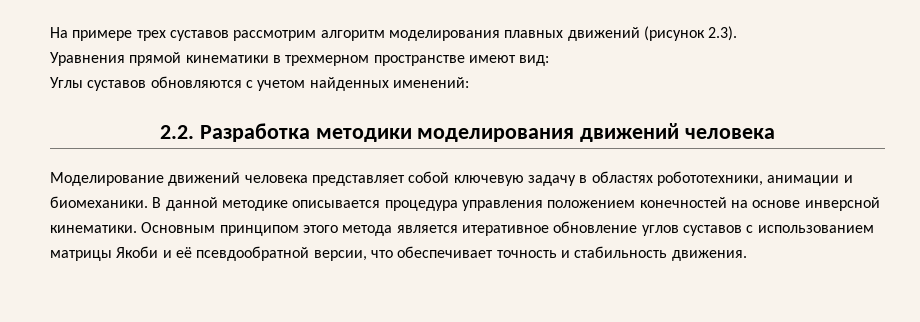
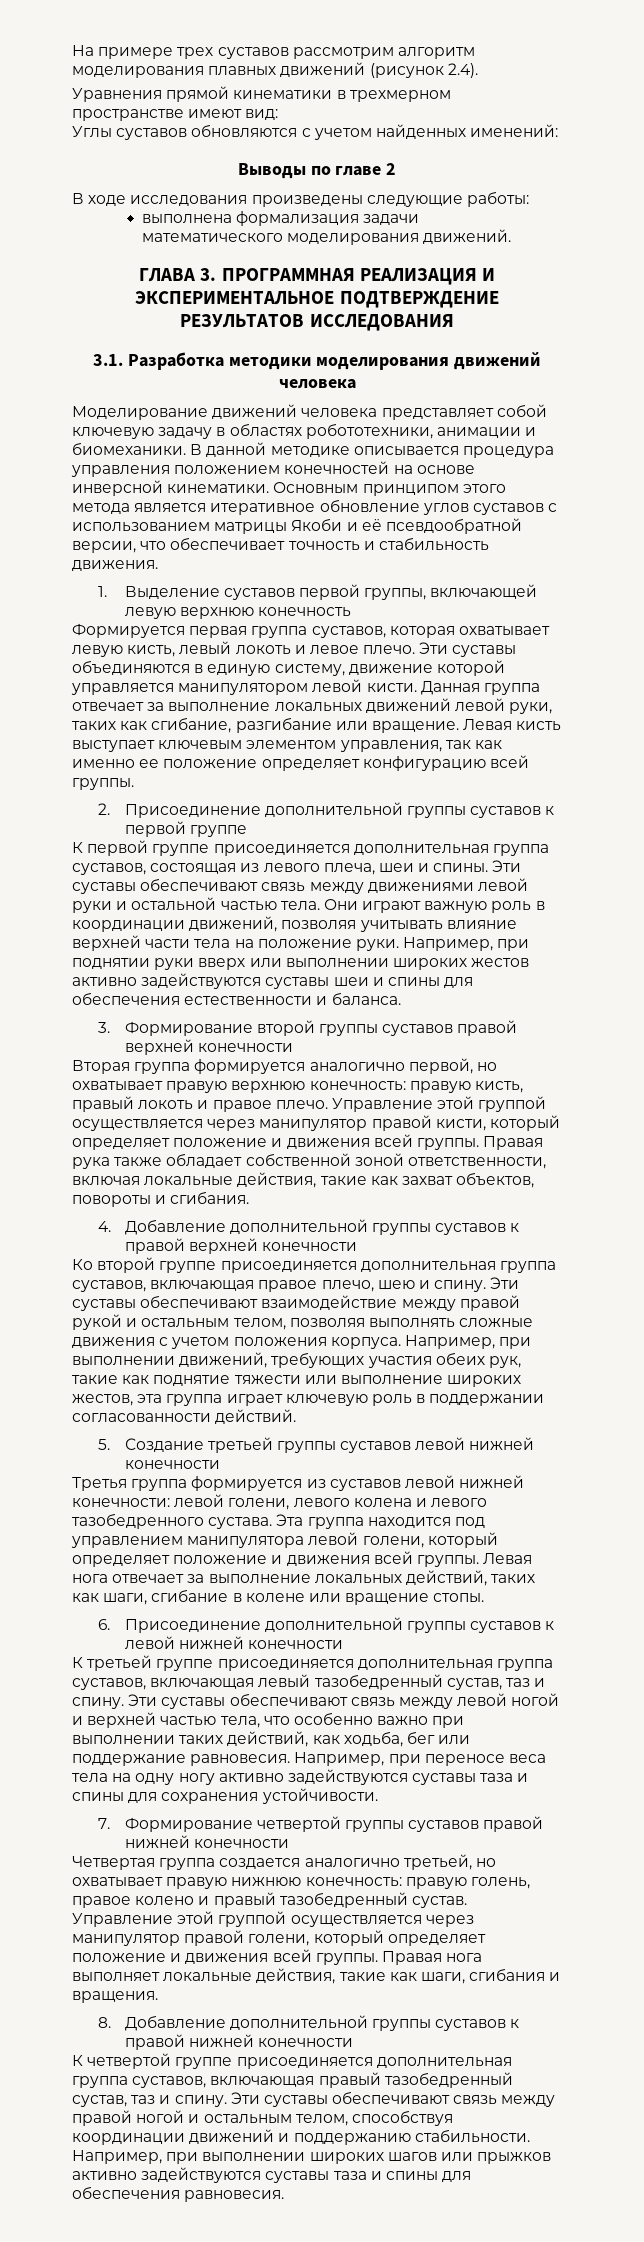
- На примере трех суставов рассмотрим алгоритм моделирования плавных движений (рисунок 2.3).
+ На примере трех суставов рассмотрим алгоритм моделирования плавных движений (рисунок 2.4).
- 2.2. Разработка методики моделирования движений человека
+ Выводы по главе 2
+ В ходе исследования произведены следующие работы:
+ выполнена формализация задачи математического моделирования движений.
+ ГЛАВА 3. ПРОГРАММНАЯ РЕАЛИЗАЦИЯ И ЭКСПЕРИМЕНТАЛЬНОЕ ПОДТВЕРЖДЕНИЕ РЕЗУЛЬТАТОВ ИССЛЕДОВАНИЯ
+ 3.1. Разработка методики моделирования движений человека
+ 1. Выделение суставов первой группы, включающей левую верхнюю конечность
+ Формируется первая группа суставов, которая охватывает левую кисть, левый локоть и левое плечо. Эти суставы объединяются в единую систему, движение которой управляется манипулятором левой кисти. Данная группа отвечает за выполнение локальных движений левой руки, таких как сгибание, разгибание или вращение. Левая кисть выступает ключевым элементом управления, так как именно ее положение определяет конфигурацию всей группы.
+ 2. Присоединение дополнительной группы суставов к первой группе
+ К первой группе присоединяется дополнительная группа суставов, состоящая из левого плеча, шеи и спины. Эти суставы обеспечивают связь между движениями левой руки и остальной частью тела. Они играют важную роль в координации движений, позволяя учитывать влияние верхней части тела на положение руки. Например, при поднятии руки вверх или выполнении широких жестов активно задействуются суставы шеи и спины для обеспечения естественности и баланса.
+ 3. Формирование второй группы суставов правой верхней конечности
+ Вторая группа формируется аналогично первой, но охватывает правую верхнюю конечность: правую кисть, правый локоть и правое плечо. Управление этой группой осуществляется через манипулятор правой кисти, который определяет положение и движения всей группы. Правая рука также обладает собственной зоной ответственности, включая локальные действия, такие как захват объектов, повороты и сгибания.
+ 4. Добавление дополнительной группы суставов к правой верхней конечности
+ Ко второй группе присоединяется дополнительная группа суставов, включающая правое плечо, шею и спину. Эти суставы обеспечивают взаимодействие между правой рукой и остальным телом, позволяя выполнять сложные движения с учетом положения корпуса. Например, при выполнении движений, требующих участия обеих рук, такие как поднятие тяжести или выполнение широких жестов, эта группа играет ключевую роль в поддержании согласованности действий.
+ 5. Создание третьей группы суставов левой нижней конечности
+ Третья группа формируется из суставов левой нижней конечности: левой голени, левого колена и левого тазобедренного сустава. Эта группа находится под управлением манипулятора левой голени, который определяет положение и движения всей группы. Левая нога отвечает за выполнение локальных действий, таких как шаги, сгибание в колене или вращение стопы.
+ 6. Присоединение дополнительной группы суставов к левой нижней конечности
+ К третьей группе присоединяется дополнительная группа суставов, включающая левый тазобедренный сустав, таз и спину. Эти суставы обеспечивают связь между левой ногой и верхней частью тела, что особенно важно при выполнении таких действий, как ходьба, бег или поддержание равновесия. Например, при переносе веса тела на одну ногу активно задействуются суставы таза и спины для сохранения устойчивости.
+ 7. Формирование четвертой группы суставов правой нижней конечности
+ Четвертая группа создается аналогично третьей, но охватывает правую нижнюю конечность: правую голень, правое колено и правый тазобедренный сустав. Управление этой группой осуществляется через манипулятор правой голени, который определяет положение и движения всей группы. Правая нога выполняет локальные действия, такие как шаги, сгибания и вращения.
+ 8. Добавление дополнительной группы суставов к правой нижней конечности
+ К четвертой группе присоединяется дополнительная группа суставов, включающая правый тазобедренный сустав, таз и спину. Эти суставы обеспечивают связь между правой ногой и остальным телом, способствуя координации движений и поддержанию стабильности. Например, при выполнении широких шагов или прыжков активно задействуются суставы таза и спины для обеспечения равновесия.

